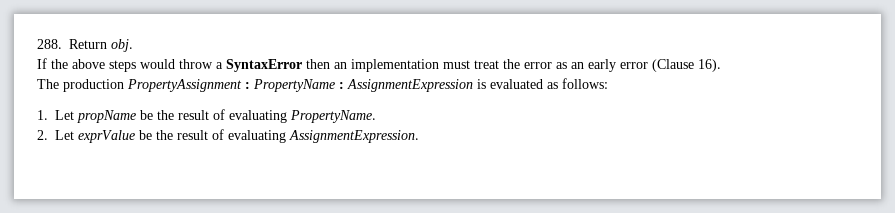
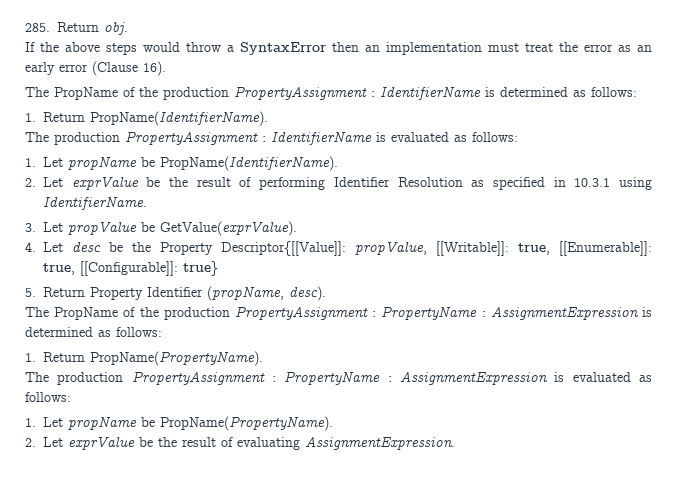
- 288. Return obj.
+ 285. Return obj.
+ The PropName of the production PropertyAssignment : IdentifierName is determined as follows:
+ 1. Return PropName(IdentifierName).
+ The production PropertyAssignment : IdentifierName is evaluated as follows:
+ 1. Let propName be PropName(IdentifierName).
+ 2. Let exprValue be the result of performing Identifier Resolution as specified in 10.3.1 using IdentifierName.
+ 3. Let propValue be GetValue(exprValue).
+ 4. Let desc be the Property Descriptor{[[Value]]: propValue, [[Writable]]: true, [[Enumerable]]: true, [[Configurable]]: true}
+ 5. Return Property Identifier (propName, desc).
+ The PropName of the production PropertyAssignment : PropertyName : AssignmentExpression is determined as follows:
+ 1. Return PropName(PropertyName).
- 1. Let propName be the result of evaluating PropertyName.
+ 1. Let propName be PropName(PropertyName).

